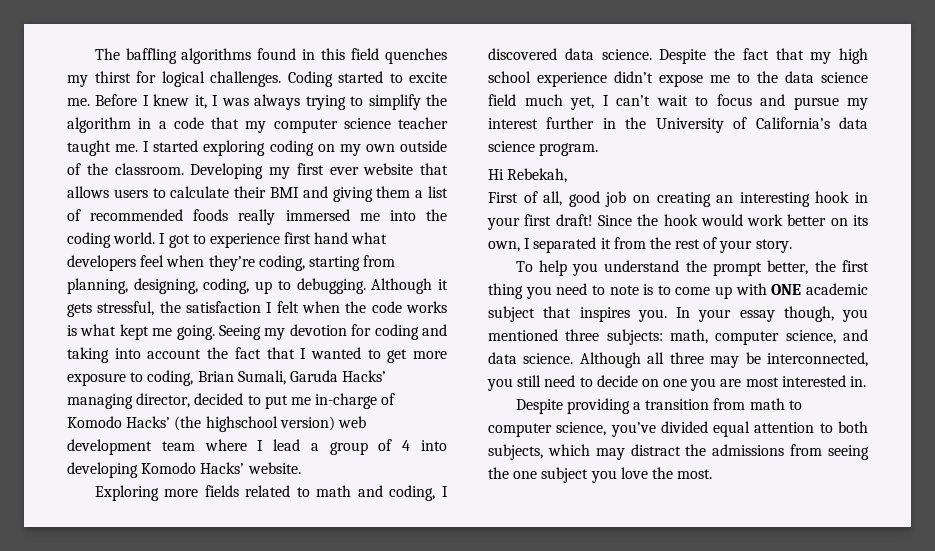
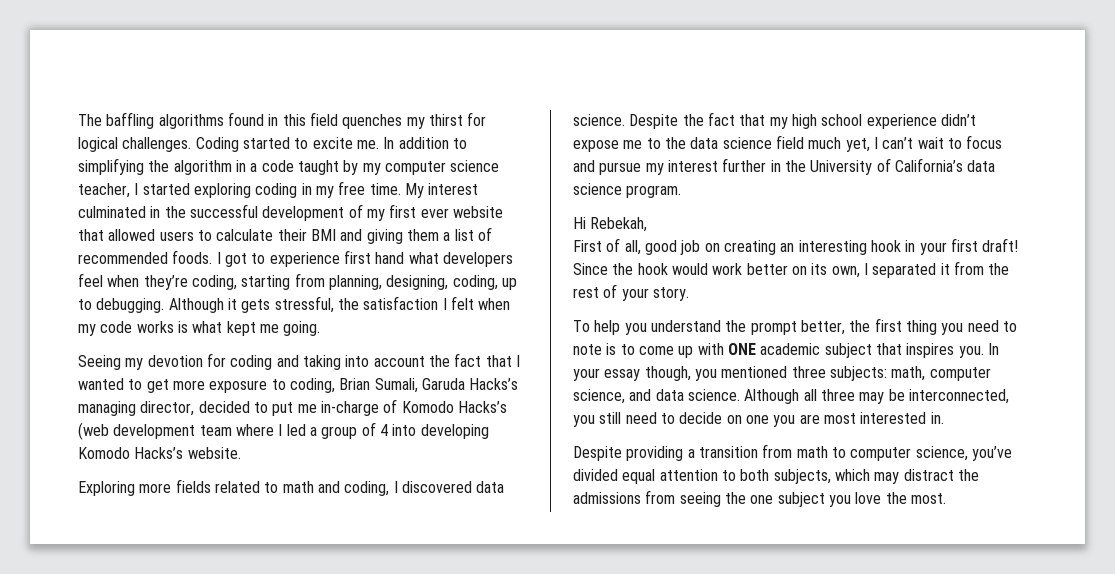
- Before I knew it, I was always trying to simplify the algorithm in a code that my computer science teacher taught me. I started exploring coding on my own outside of the classroom. Developing my first ever website that allows users to calculate their BMI and giving them a list of recommended foods really immersed me into the coding world.
+ In addition to simplifying the algorithm in a code taught by my computer science teacher, I started exploring coding in my free time. My interest culminated in the successful development of my first ever website that allowed users to calculate their BMI and giving them a list of recommended foods.
- Although it gets stressful, the satisfaction I felt when the code works is what kept me going. Seeing my devotion for coding and taking into account the fact that I wanted to get more exposure to coding, Brian Sumali, Garuda Hacks’ managing director, decided to put me in-charge of Komodo Hacks’ (the highschool version) web development team where I lead a group of 4 into developing Komodo Hacks’ website.
+ Although it gets stressful, the satisfaction I felt when my code works is what kept me going.
+ Seeing my devotion for coding and taking into account the fact that I wanted to get more exposure to coding, Brian Sumali, Garuda Hacks’s managing director, decided to put me in-charge of Komodo Hacks’s (web development team where I led a group of 4 into developing Komodo Hacks’s website.

